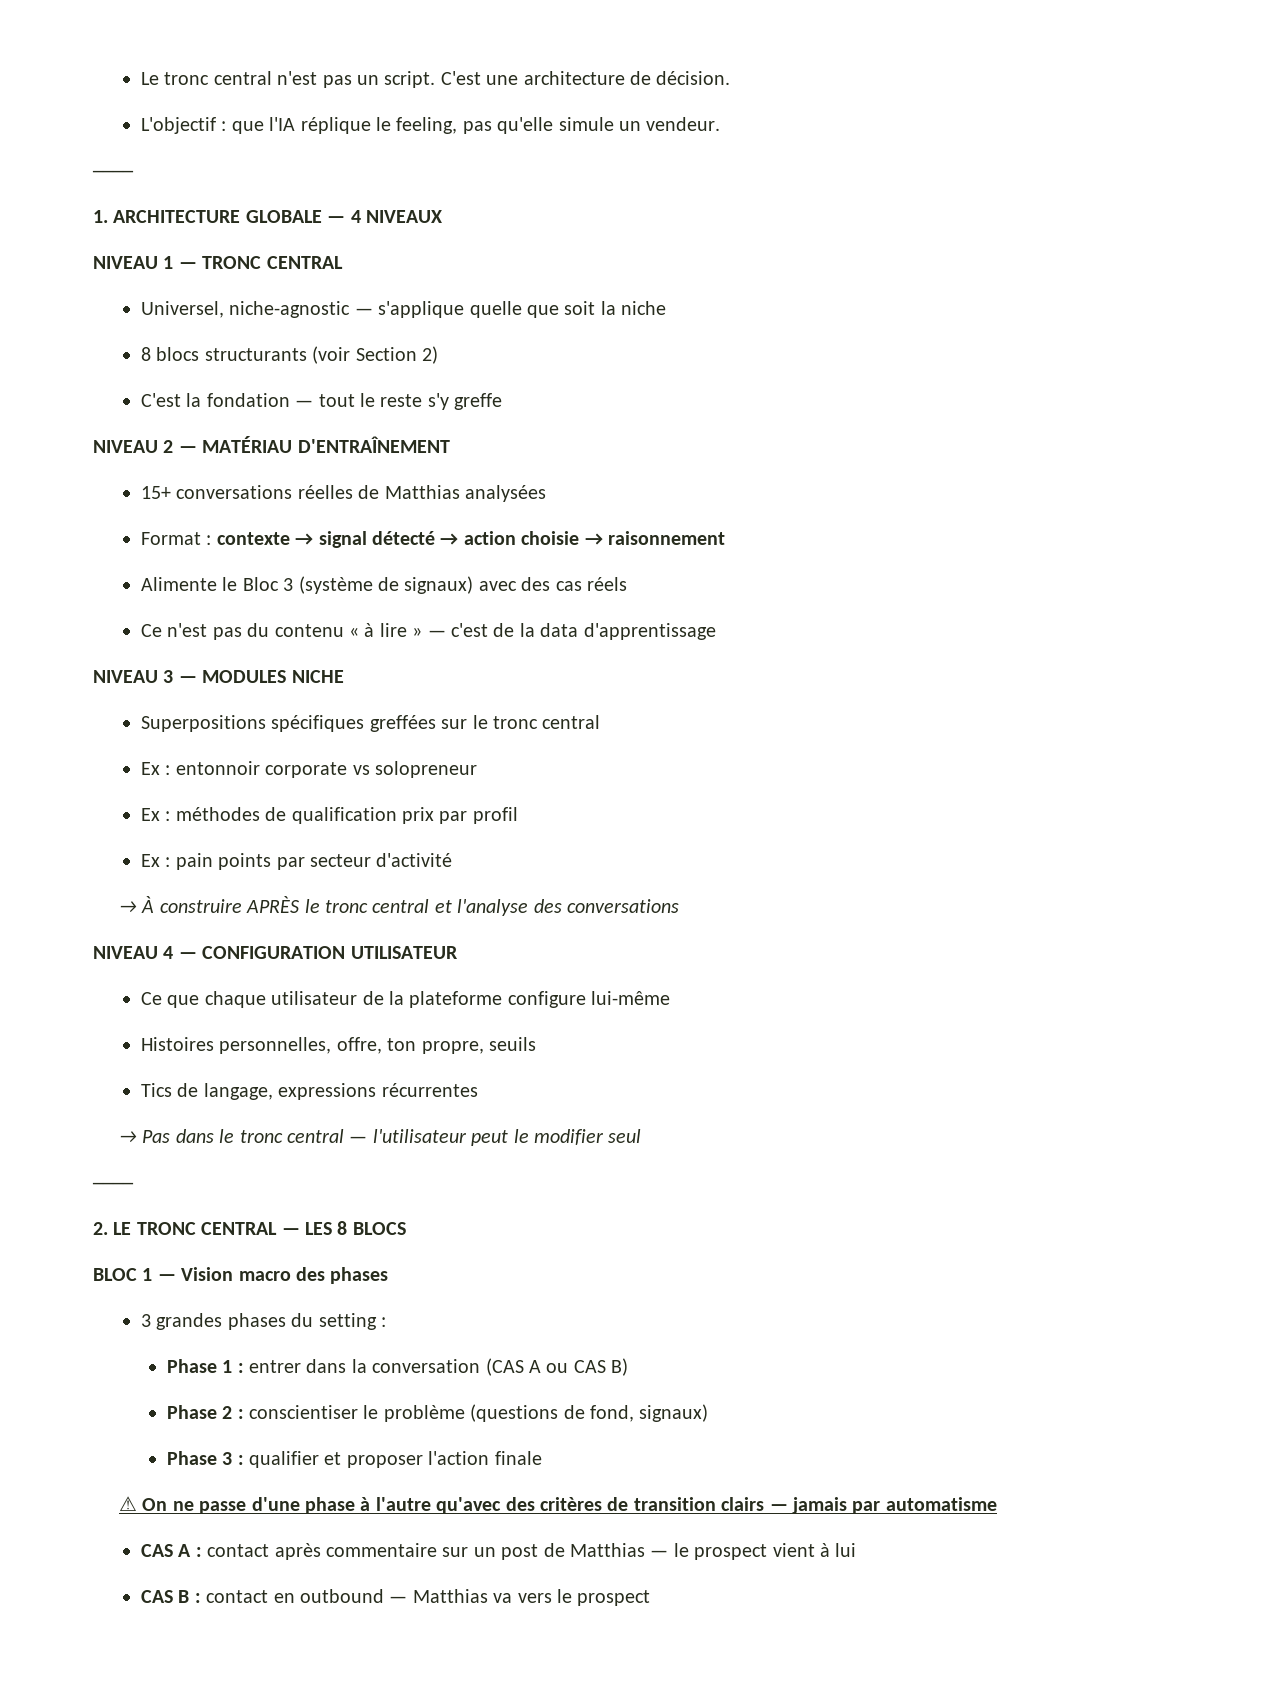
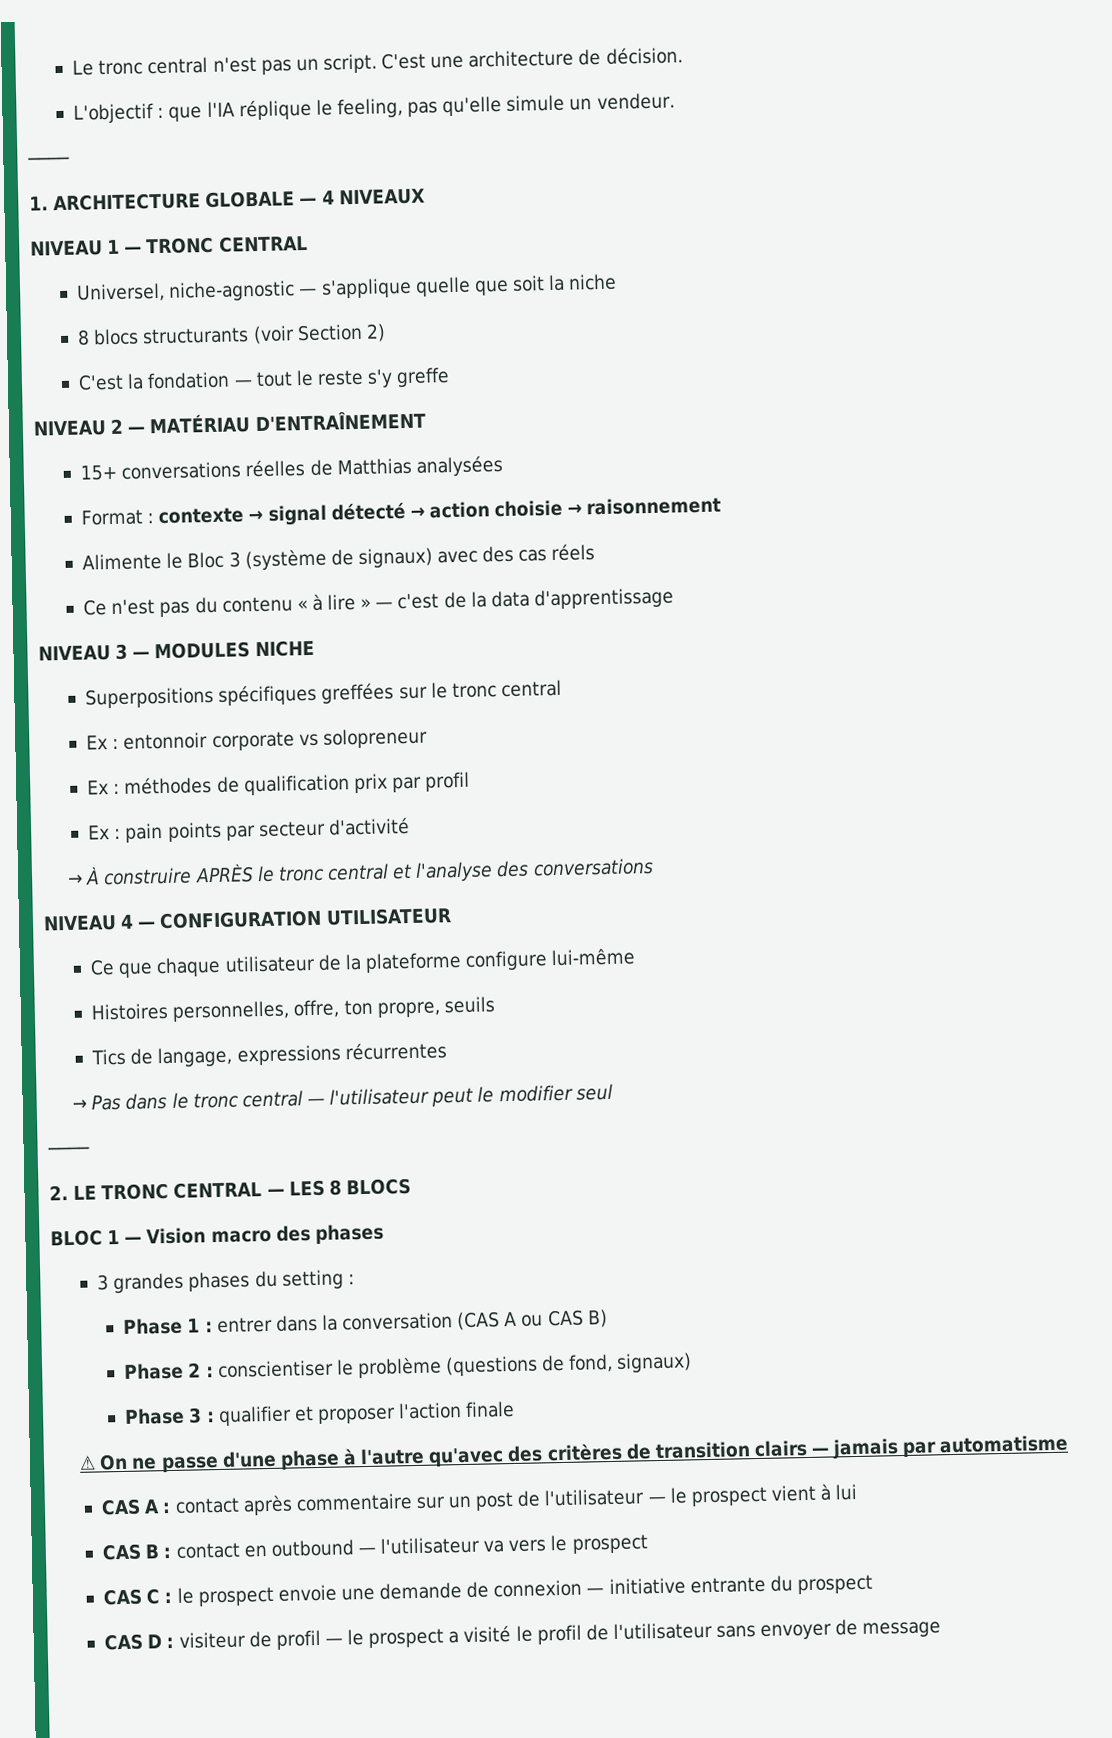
- CAS A : contact après commentaire sur un post de Matthias — le prospect vient à lui
+ CAS A : contact après commentaire sur un post de l'utilisateur — le prospect vient à lui
- CAS B : contact en outbound — Matthias va vers le prospect
+ CAS B : contact en outbound — l'utilisateur va vers le prospect
+ CAS C : le prospect envoie une demande de connexion — initiative entrante du prospect
+ CAS D : visiteur de profil — le prospect a visité le profil de l'utilisateur sans envoyer de message

